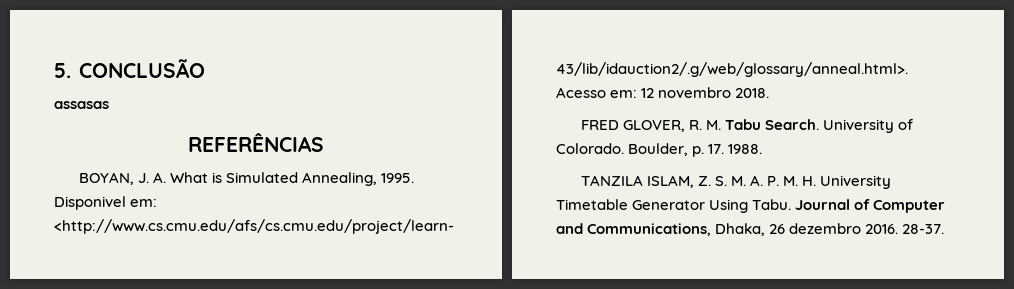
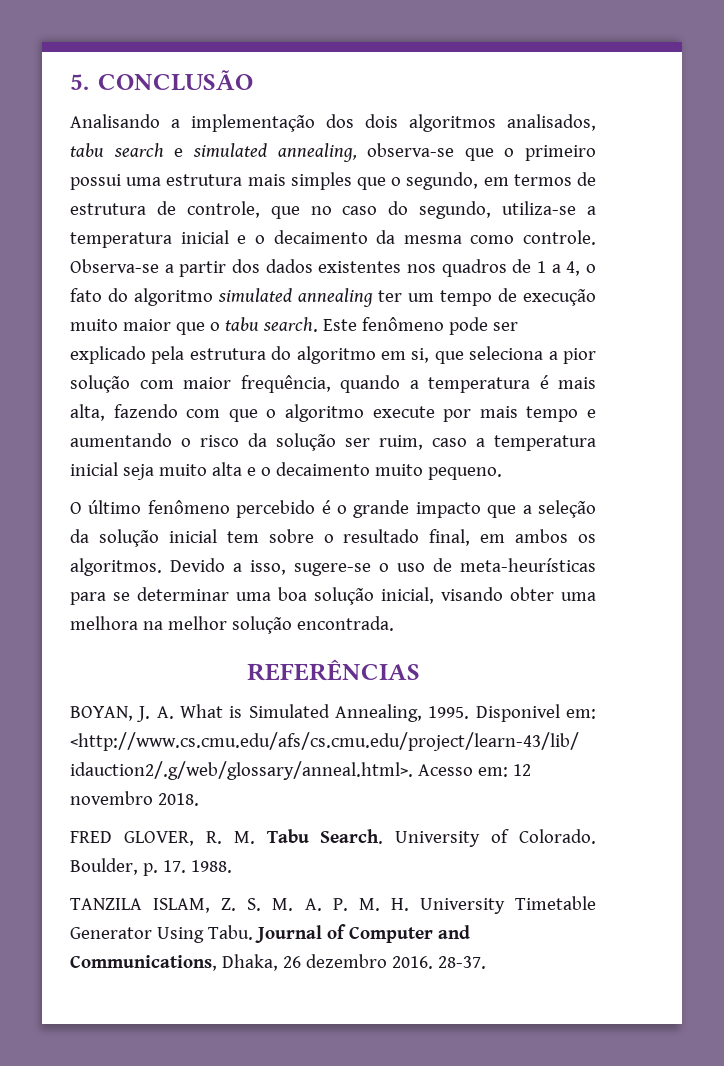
- assasas
+ Analisando a implementação dos dois algoritmos analisados, tabu search e simulated annealing, observa-se que o primeiro possui uma estrutura mais simples que o segundo, em termos de estrutura de controle, que no caso do segundo, utiliza-se a temperatura inicial e o decaimento da mesma como controle. Observa-se a partir dos dados existentes nos quadros de 1 a 4, o fato do algoritmo simulated annealing ter um tempo de execução muito maior que o tabu search. Este fenômeno pode ser explicado pela estrutura do algoritmo em si, que seleciona a pior solução com maior frequência, quando a temperatura é mais alta, fazendo com que o algoritmo execute por mais tempo e aumentando o risco da solução ser ruim, caso a temperatura inicial seja muito alta e o decaimento muito pequeno.
+ O último fenômeno percebido é o grande impacto que a seleção da solução inicial tem sobre o resultado final, em ambos os algoritmos. Devido a isso, sugere-se o uso de meta-heurísticas para se determinar uma boa solução inicial, visando obter uma melhora na melhor solução encontrada.

